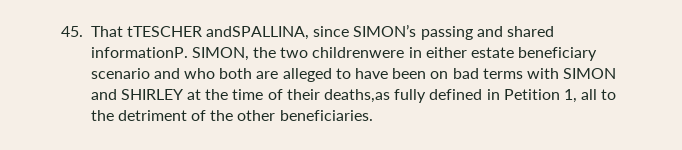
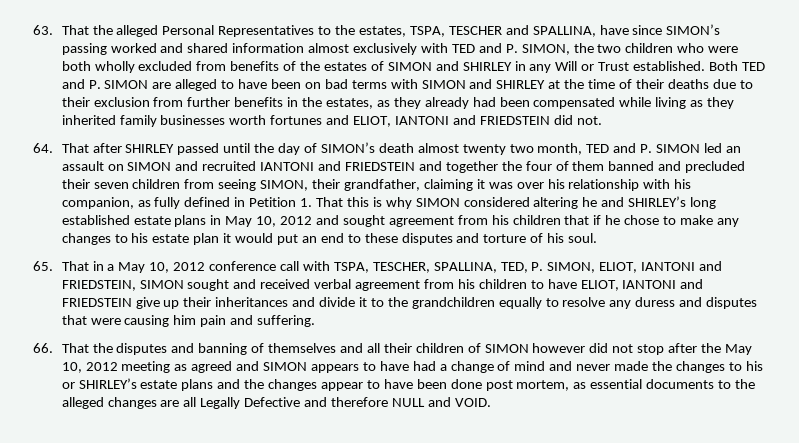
- 45. That tTESCHER andSPALLINA, since SIMON’s passing and shared informationP. SIMON, the two childrenwere in either estate beneficiary scenario and who both are alleged to have been on bad terms with SIMON and SHIRLEY at the time of their deaths,as fully defined in Petition 1, all to the detriment of the other beneficiaries.
+ 63. That the alleged Personal Representatives to the estates, TSPA, TESCHER and SPALLINA, have since SIMON’s passing worked and shared information almost exclusively with TED and P. SIMON, the two children who were both wholly excluded from benefits of the estates of SIMON and SHIRLEY in any Will or Trust established. Both TED and P. SIMON are alleged to have been on bad terms with SIMON and SHIRLEY at the time of their deaths due to their exclusion from further benefits in the estates, as they already had been compensated while living as they inherited family businesses worth fortunes and ELIOT, IANTONI and FRIEDSTEIN did not.
+ 64. That after SHIRLEY passed until the day of SIMON’s death almost twenty two month, TED and P. SIMON led an assault on SIMON and recruited IANTONI and FRIEDSTEIN and together the four of them banned and precluded their seven children from seeing SIMON, their grandfather, claiming it was over his relationship with his companion, as fully defined in Petition 1. That this is why SIMON considered altering he and SHIRLEY’s long established estate plans in May 10, 2012 and sought agreement from his children that if he chose to make any changes to his estate plan it would put an end to these disputes and torture of his soul.
+ 65. That in a May 10, 2012 conference call with TSPA, TESCHER, SPALLINA, TED, P. SIMON, ELIOT, IANTONI and FRIEDSTEIN, SIMON sought and received verbal agreement from his children to have ELIOT, IANTONI and FRIEDSTEIN give up their inheritances and divide it to the grandchildren equally to resolve any duress and disputes that were causing him pain and suffering.
+ 66. That the disputes and banning of themselves and all their children of SIMON however did not stop after the May 10, 2012 meeting as agreed and SIMON appears to have had a change of mind and never made the changes to his or SHIRLEY’s estate plans and the changes appear to have been done post mortem, as essential documents to the alleged changes are all Legally Defective and therefore NULL and VOID.

